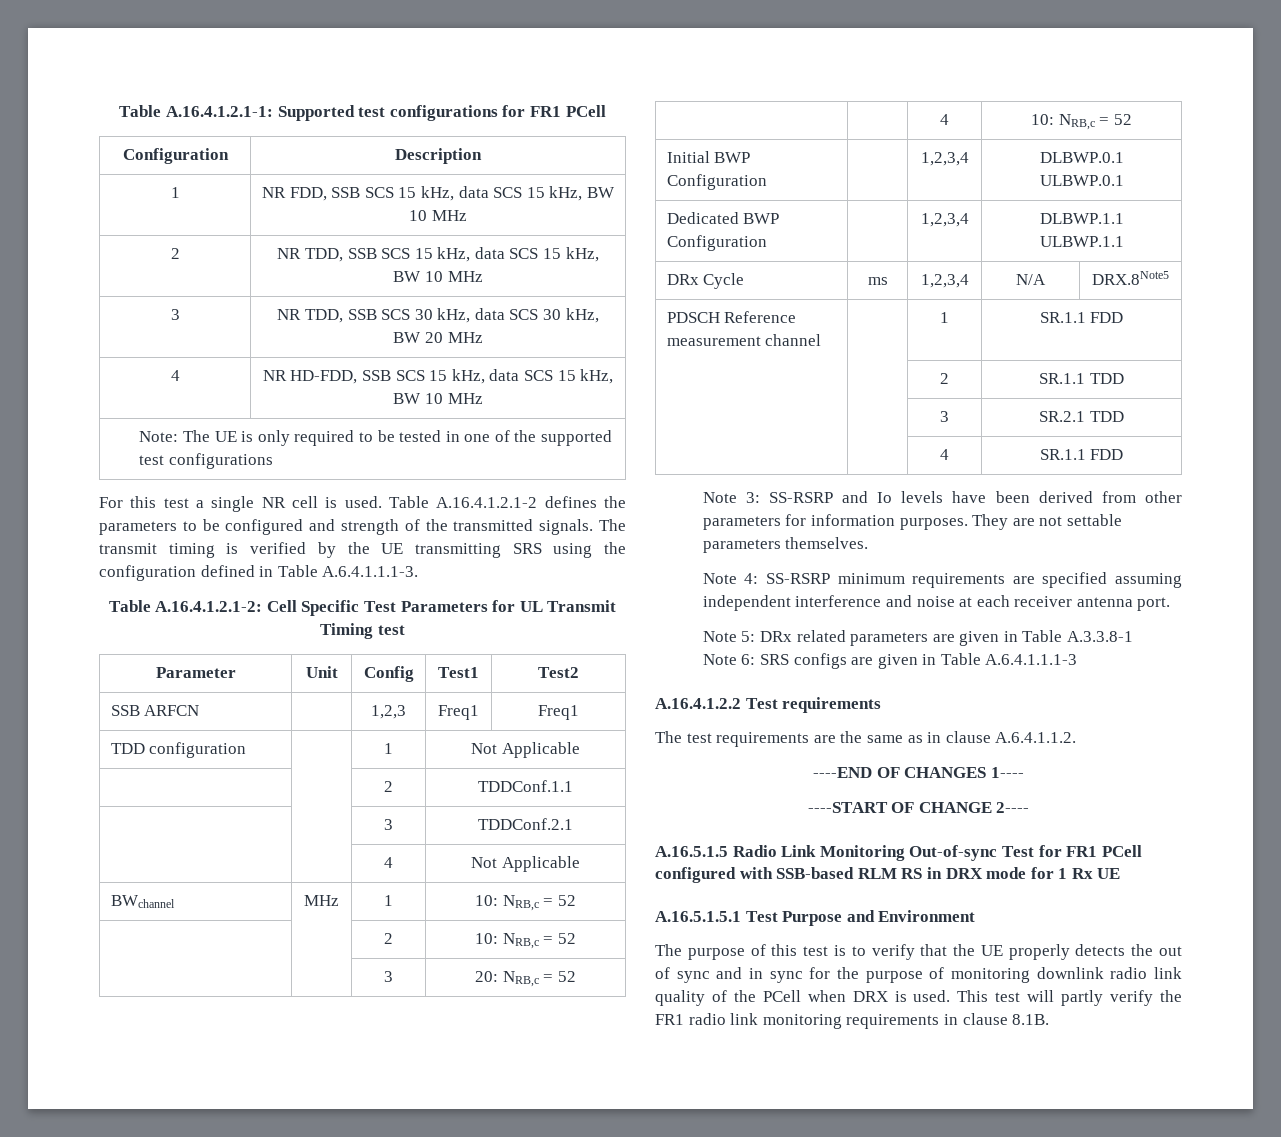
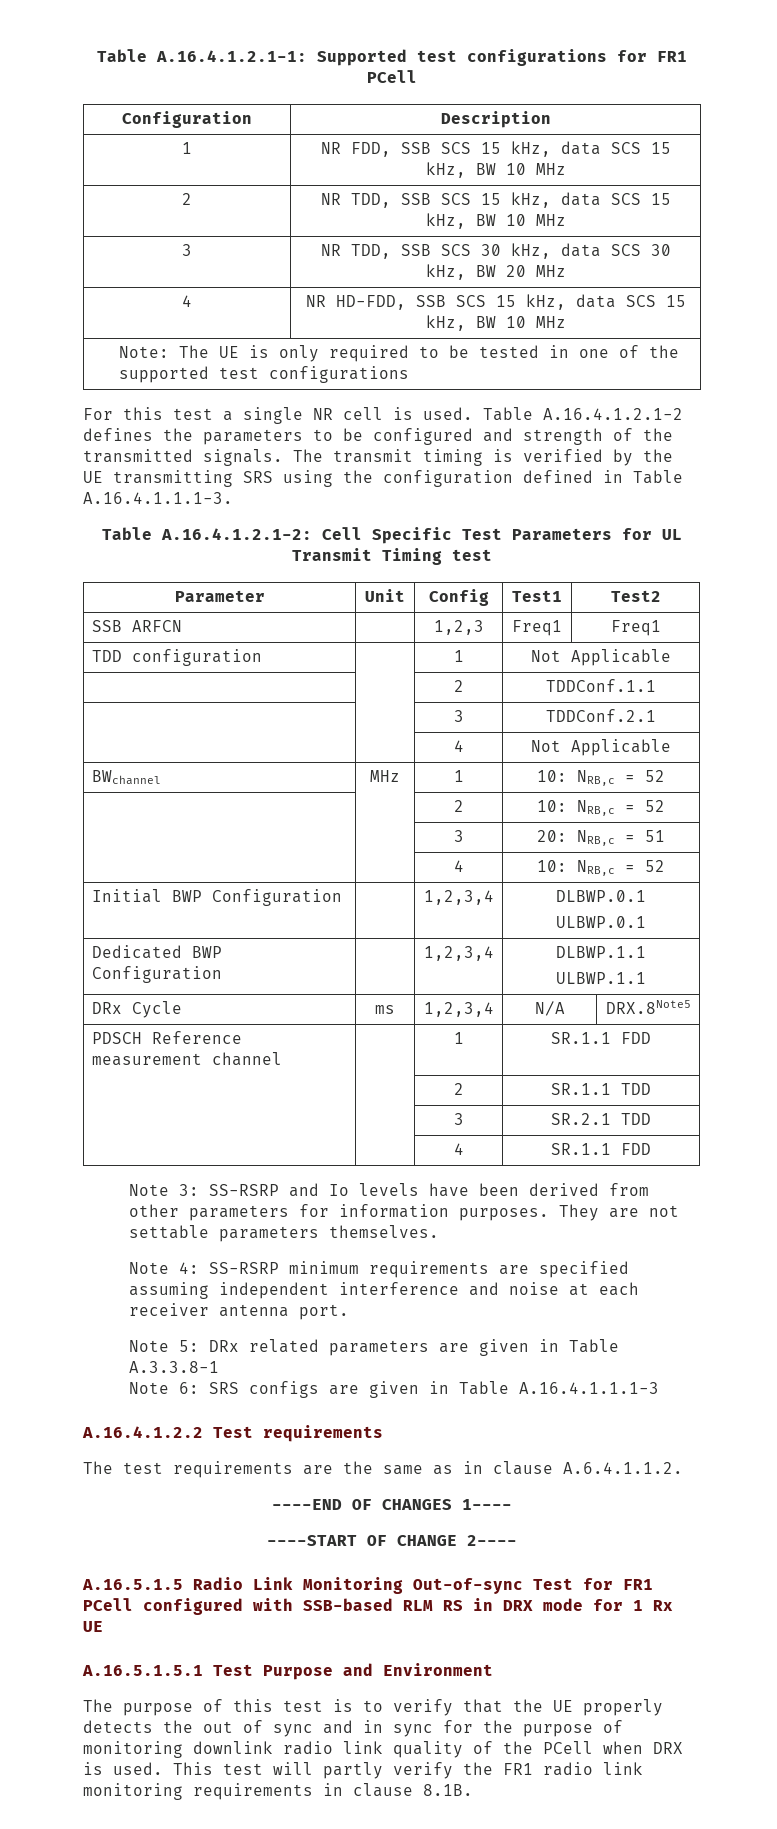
- The transmit timing is verified by the UE transmitting SRS using the configuration defined in Table A.6.4.1.1.1-3.
+ The transmit timing is verified by the UE transmitting SRS using the configuration defined in Table A.16.4.1.1.1-3.
- | | 3 | 20: NRB,c = 52
+ | | 3 | 20: NRB,c = 51
- Note 6: SRS configs are given in Table A.6.4.1.1.1-3
+ Note 6: SRS configs are given in Table A.16.4.1.1.1-3

